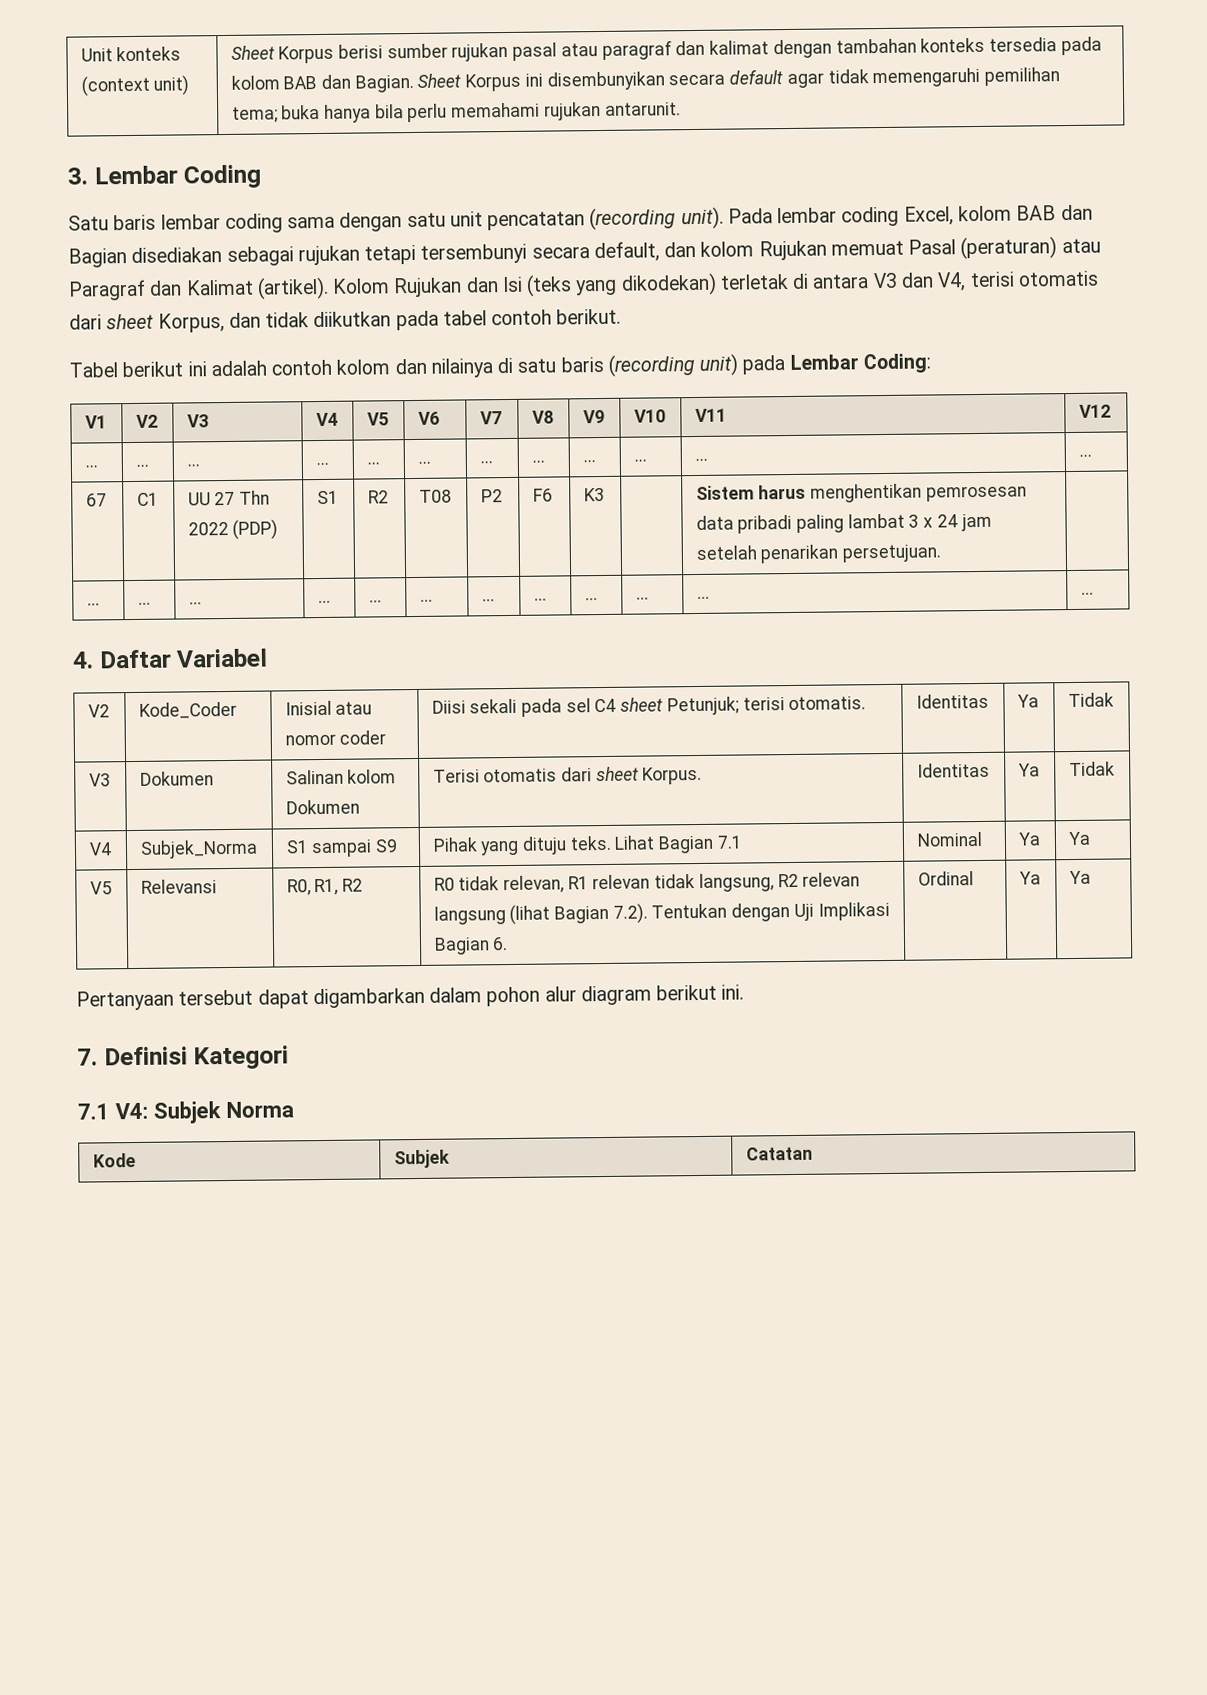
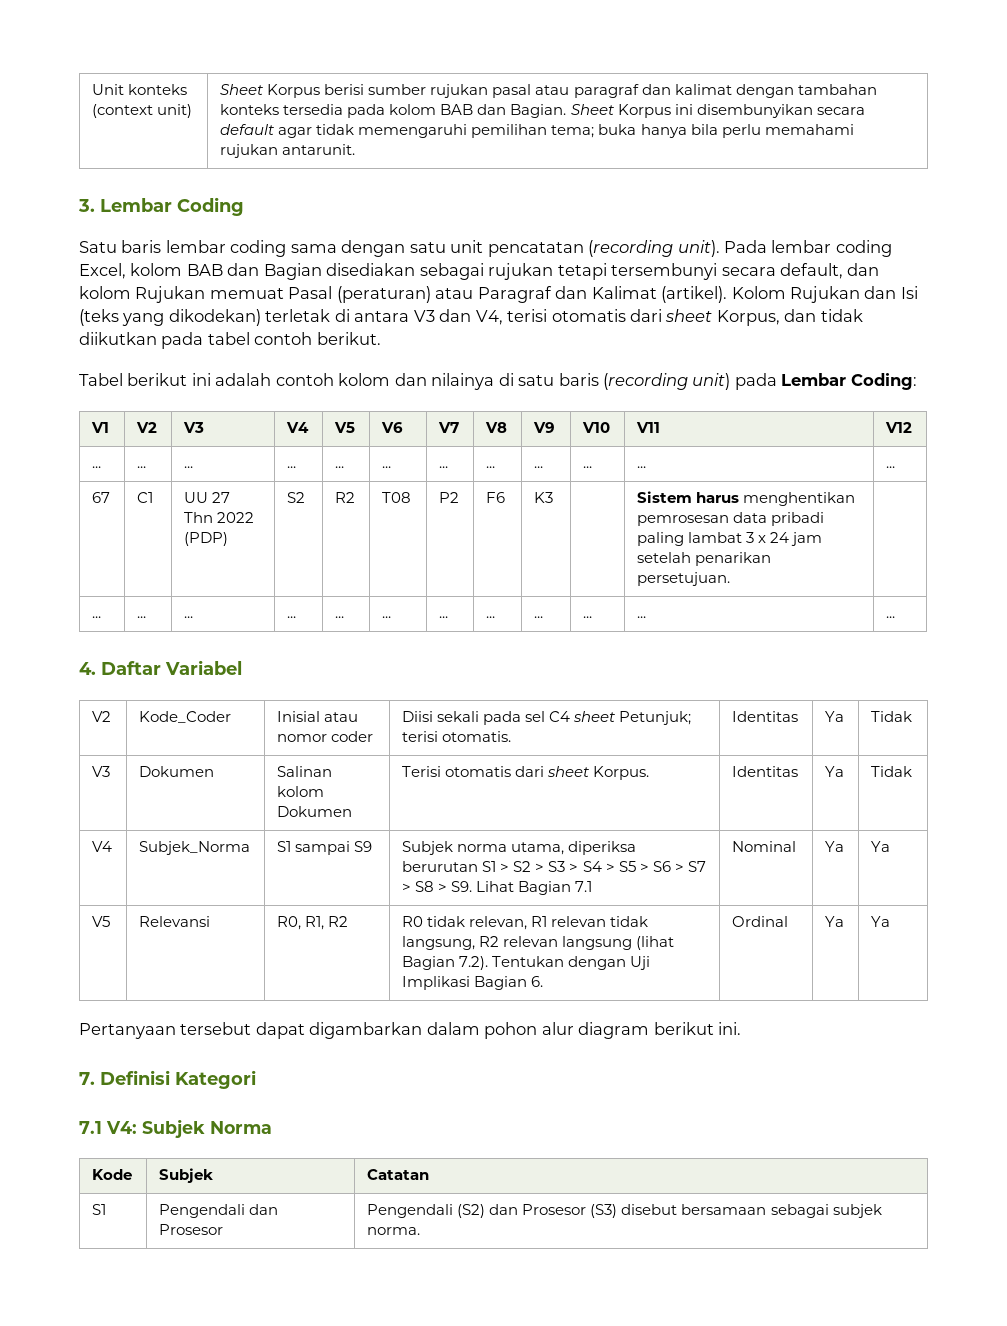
- 67 | C1 | UU 27 Thn 2022 (PDP) | S1 | R2 | T08 | P2 | F6 | K3 | | Sistem harus menghentikan pemrosesan data pribadi paling lambat 3 x 24 jam setelah penarikan persetujuan. |
+ 67 | C1 | UU 27 Thn 2022 (PDP) | S2 | R2 | T08 | P2 | F6 | K3 | | Sistem harus menghentikan pemrosesan data pribadi paling lambat 3 x 24 jam setelah penarikan persetujuan. |
- V4 | Subjek_Norma | S1 sampai S9 | Pihak yang dituju teks. Lihat Bagian 7.1 | Nominal | Ya | Ya
+ V4 | Subjek_Norma | S1 sampai S9 | Subjek norma utama, diperiksa berurutan S1 > S2 > S3 > S4 > S5 > S6 > S7 > S8 > S9. Lihat Bagian 7.1 | Nominal | Ya | Ya
+ S1 | Pengendali dan Prosesor | Pengendali (S2) dan Prosesor (S3) disebut bersamaan sebagai subjek norma.

